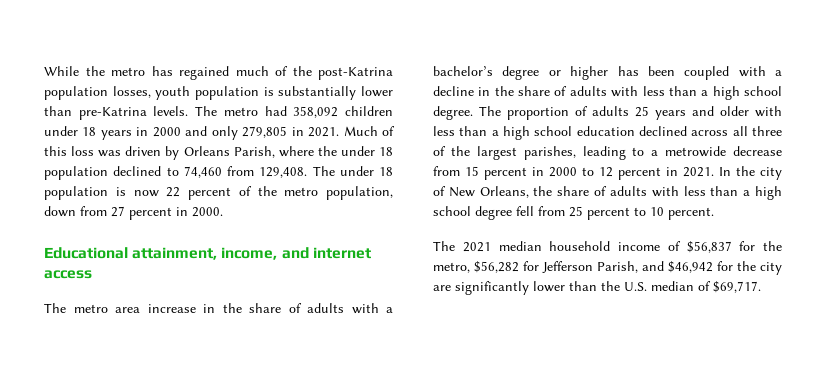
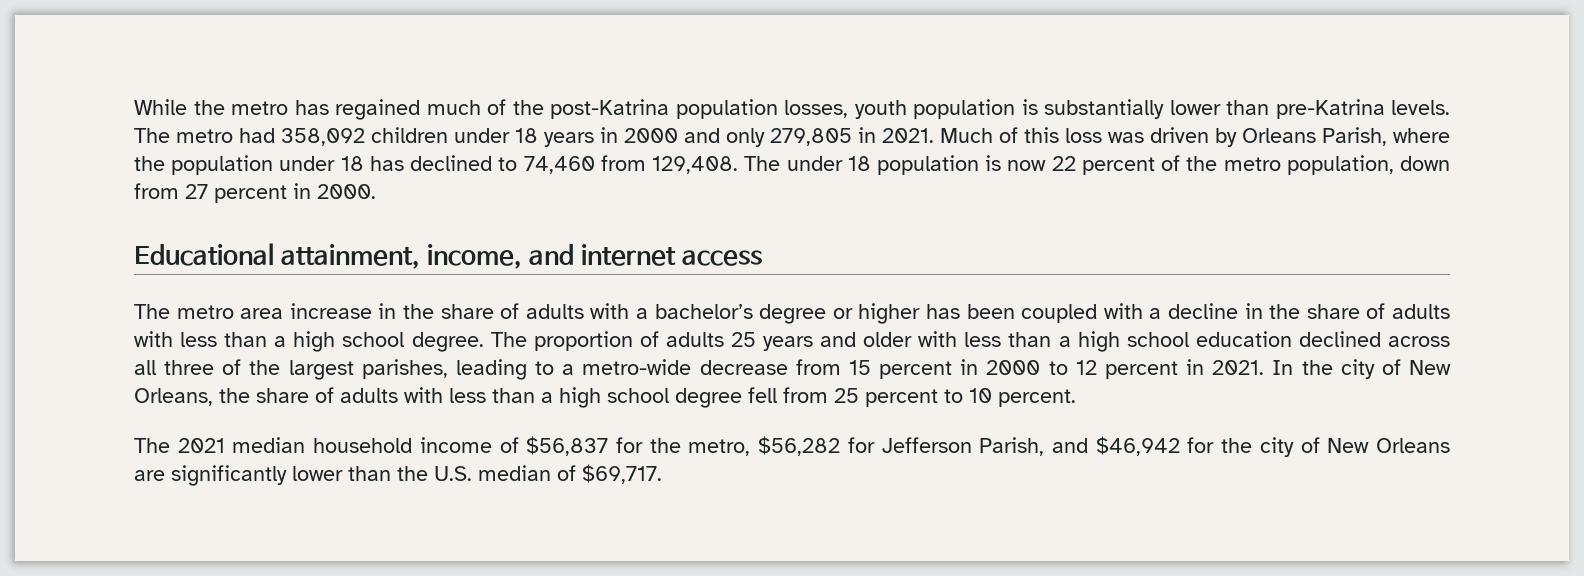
- Much of this loss was driven by Orleans Parish, where the under 18 population declined to 74,460 from 129,408.
+ Much of this loss was driven by Orleans Parish, where the population under 18 has declined to 74,460 from 129,408.
- The proportion of adults 25 years and older with less than a high school education declined across all three of the largest parishes, leading to a metrowide decrease from 15 percent in 2000 to 12 percent in 2021.
+ The proportion of adults 25 years and older with less than a high school education declined across all three of the largest parishes, leading to a metro-wide decrease from 15 percent in 2000 to 12 percent in 2021.
- The 2021 median household income of $56,837 for the metro, $56,282 for Jefferson Parish, and $46,942 for the city are significantly lower than the U.S. median of $69,717.
+ The 2021 median household income of $56,837 for the metro, $56,282 for Jefferson Parish, and $46,942 for the city of New Orleans are significantly lower than the U.S. median of $69,717.

